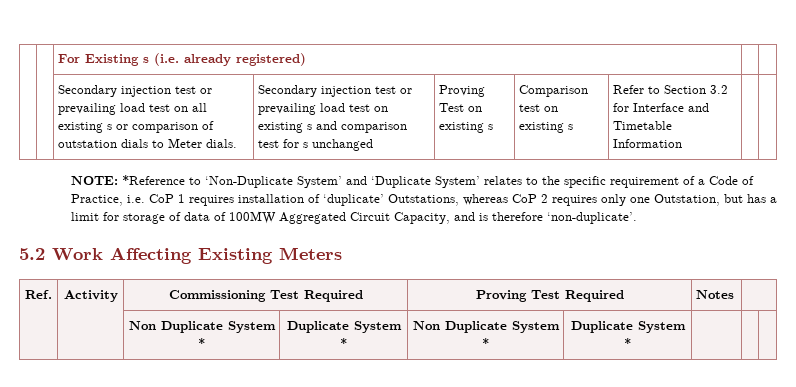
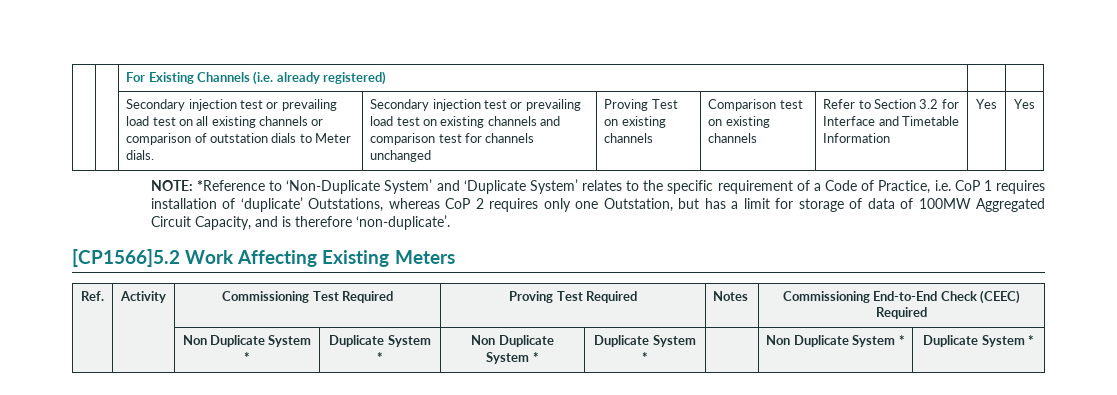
- | | For Existing s (i.e. already registered) | |
+ | | For Existing Channels (i.e. already registered) | |
- Secondary injection test or prevailing load test on all existing s or comparison of outstation dials to Meter dials.
+ Secondary injection test or prevailing load test on all existing channels or comparison of outstation dials to Meter dials.
- Secondary injection test or prevailing load test on existing s and comparison test for s unchanged
+ Secondary injection test or prevailing load test on existing channels and comparison test for channels unchanged
- Proving Test on existing s
+ Proving Test on existing channels
- Comparison test on existing s
+ Comparison test on existing channels
+ Yes | Yes
- 5.2 Work Affecting Existing Meters
+ [CP1566]5.2 Work Affecting Existing Meters
- Ref. | Activity | Commissioning Test Required | Proving Test Required | Notes |
+ Ref. | Activity | Commissioning Test Required | Proving Test Required | Notes | Commissioning End-to-End Check (CEEC) Required
- | | Non Duplicate System * | Duplicate System * | Non Duplicate System * | Duplicate System * | | |
+ | | Non Duplicate System * | Duplicate System * | Non Duplicate System * | Duplicate System * | | Non Duplicate System * | Duplicate System *

